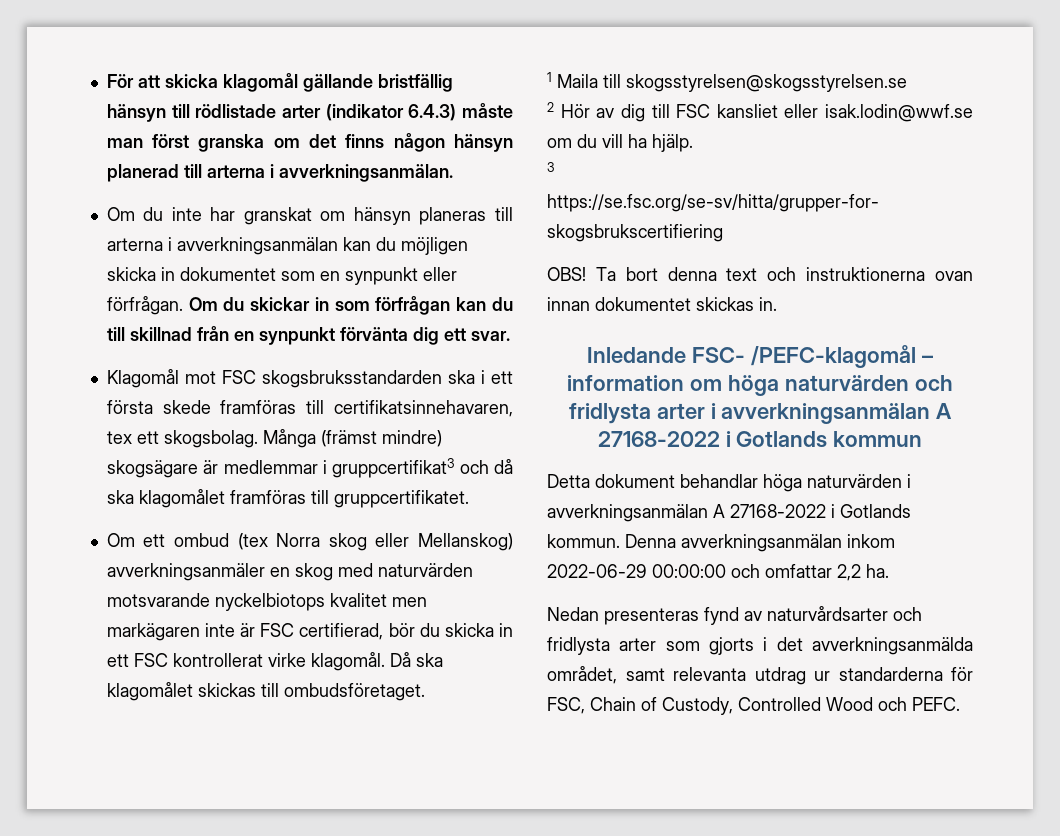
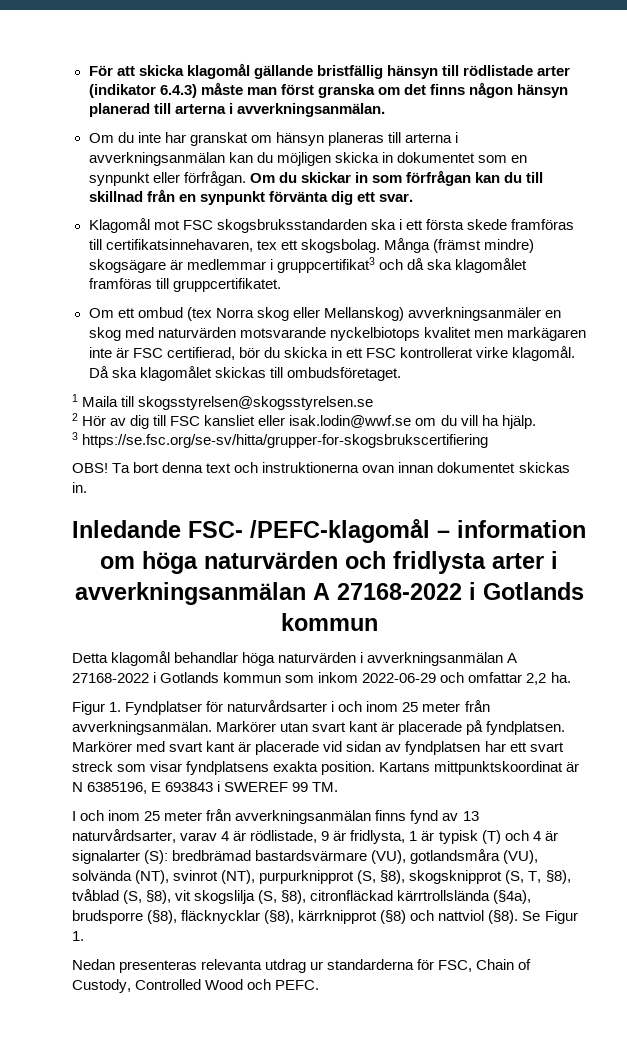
- Detta dokument behandlar höga naturvärden i avverkningsanmälan A 27168-2022 i Gotlands kommun. Denna avverkningsanmälan inkom 2022-06-29 00:00:00 och omfattar 2,2 ha.
+ Detta klagomål behandlar höga naturvärden i avverkningsanmälan A 27168-2022 i Gotlands kommun som inkom 2022-06-29 och omfattar 2,2 ha.
- Nedan presenteras fynd av naturvårdsarter och fridlysta arter som gjorts i det avverkningsanmälda området, samt relevanta utdrag ur standarderna för FSC, Chain of Custody, Controlled Wood och PEFC.
+ Figur 1. Fyndplatser för naturvårdsarter i och inom 25 meter från avverkningsanmälan. Markörer utan svart kant är placerade på fyndplatsen. Markörer med svart kant är placerade vid sidan av fyndplatsen har ett svart streck som visar fyndplatsens exakta position. Kartans mittpunktskoordinat är N 6385196, E 693843 i SWEREF 99 TM.
+ I och inom 25 meter från avverkningsanmälan finns fynd av 13 naturvårdsarter, varav 4 är rödlistade, 9 är fridlysta, 1 är typisk (T) och 4 är signalarter (S): bredbrämad bastardsvärmare (VU), gotlandsmåra (VU), solvända (NT), svinrot (NT), purpurknipprot (S, §8), skogsknipprot (S, T, §8), tvåblad (S, §8), vit skogslilja (S, §8), citronfläckad kärrtrollslända (§4a), brudsporre (§8), fläcknycklar (§8), kärrknipprot (§8) och nattviol (§8). Se Figur 1.
+ Nedan presenteras relevanta utdrag ur standarderna för FSC, Chain of Custody, Controlled Wood och PEFC.

